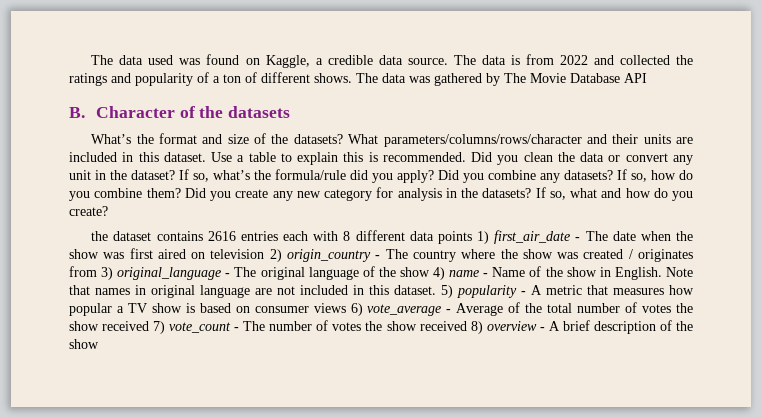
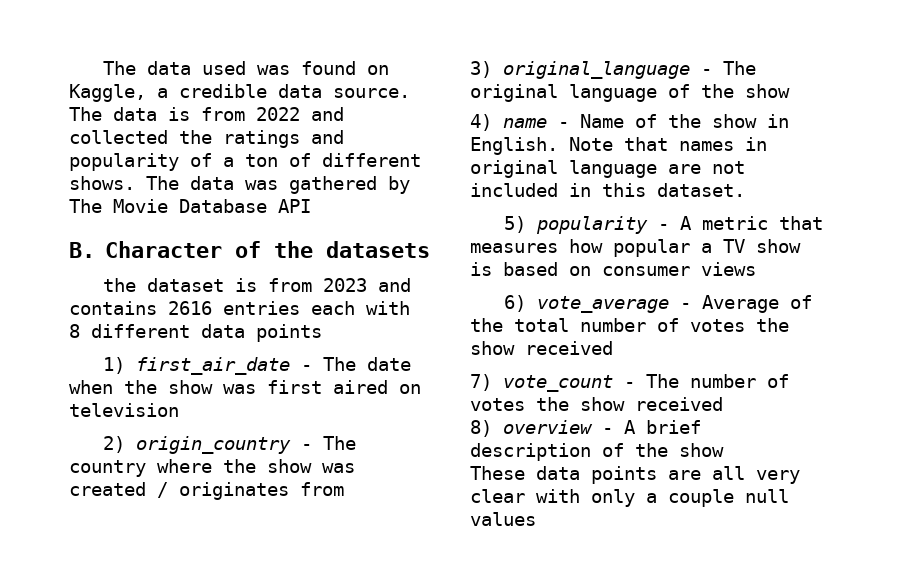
- What’s the format and size of the datasets? What parameters/columns/rows/character and their units are included in this dataset. Use a table to explain this is recommended. Did you clean the data or convert any unit in the dataset? If so, what’s the formula/rule did you apply? Did you combine any datasets? If so, how do you combine them? Did you create any new category for analysis in the datasets? If so, what and how do you create?
- the dataset contains 2616 entries each with 8 different data points 1) first_air_date - The date when the show was first aired on television 2) origin_country - The country where the show was created / originates from 3) original_language - The original language of the show 4) name - Name of the show in English.
+ the dataset is from 2023 and contains 2616 entries each with 8 different data points
+ 1) first_air_date - The date when the show was first aired on television
+ 2) origin_country - The country where the show was created / originates from
+ 3) original_language - The original language of the show
+ 4) name - Name of the show in English.
- Note that names in original language are not included in this dataset. 5) popularity - A metric that measures how popular a TV show is based on consumer views 6) vote_average - Average of the total number of votes the show received 7) vote_count - The number of votes the show received 8) overview - A brief description of the show
+ Note that names in original language are not included in this dataset.
+ 5) popularity - A metric that measures how popular a TV show is based on consumer views
+ 6) vote_average - Average of the total number of votes the show received
+ 7) vote_count - The number of votes the show received
+ 8) overview - A brief description of the show
+ These data points are all very clear with only a couple null values

